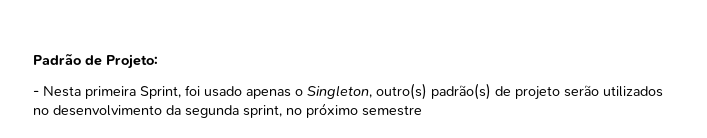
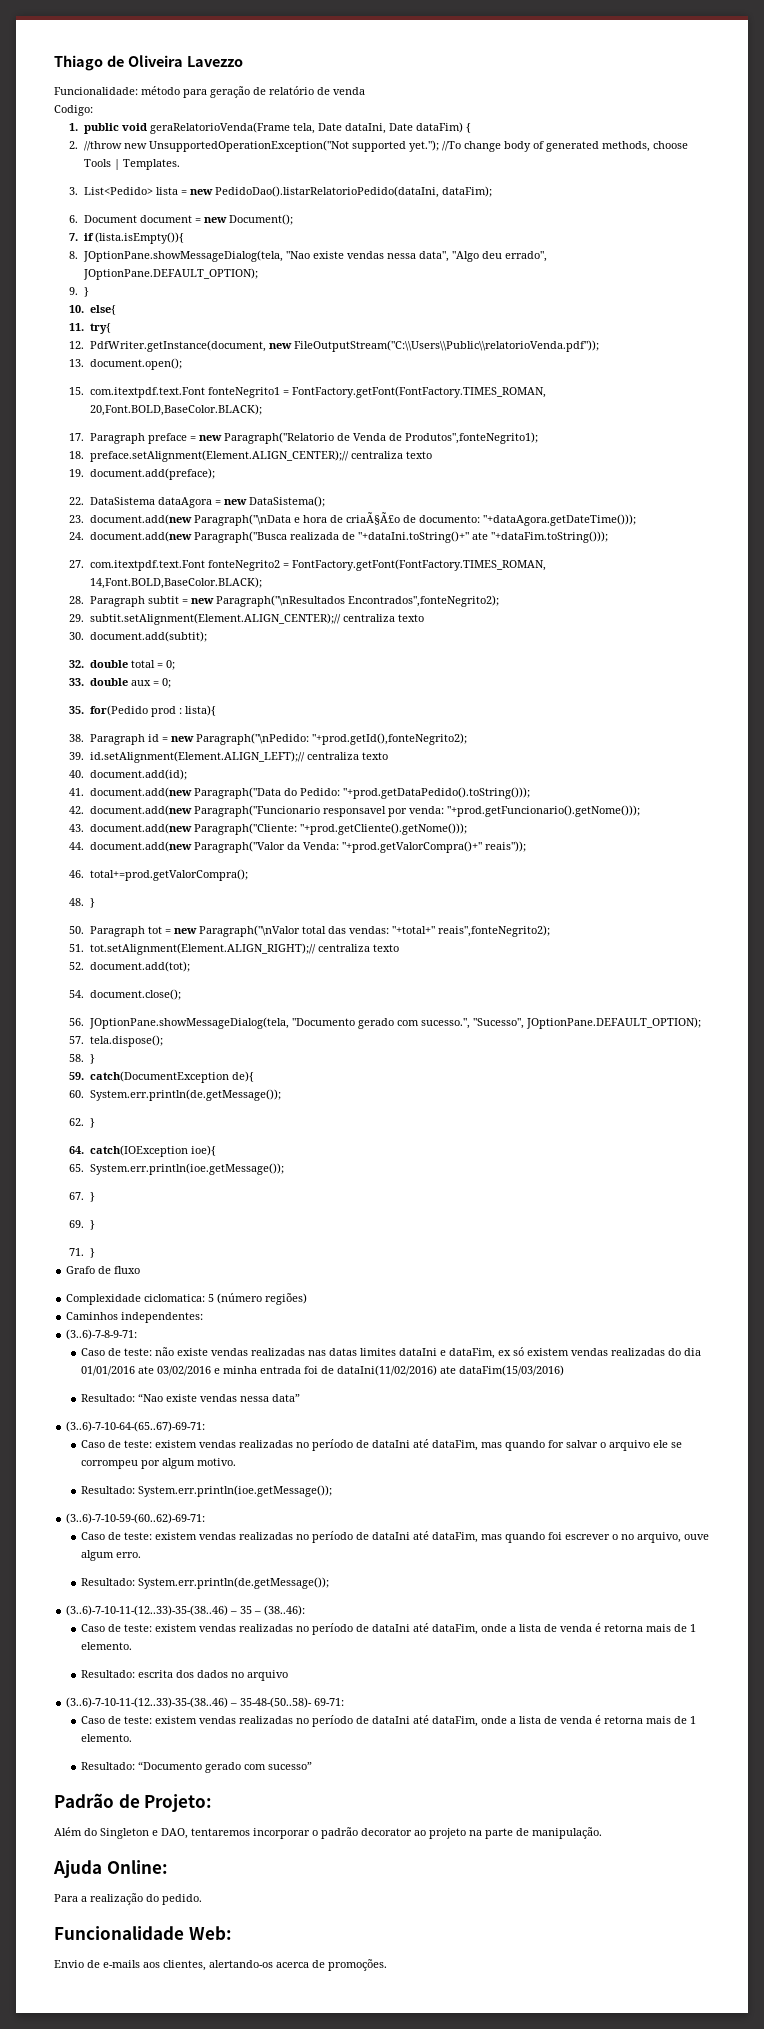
+ Thiago de Oliveira Lavezzo
+ Funcionalidade: método para geração de relatório de venda
+ Codigo:
+ 1. public void geraRelatorioVenda(Frame tela, Date dataIni, Date dataFim) {
+ 2. //throw new UnsupportedOperationException("Not supported yet."); //To change body of generated methods, choose Tools | Templates.
+ 3. List<Pedido> lista = new PedidoDao().listarRelatorioPedido(dataIni, dataFim);
+ 6. Document document = new Document();
+ 7. if (lista.isEmpty()){
+ 8. JOptionPane.showMessageDialog(tela, "Nao existe vendas nessa data", "Algo deu errado", JOptionPane.DEFAULT_OPTION);
+ 9. }
+ 10. else{
+ 11. try{
+ 12. PdfWriter.getInstance(document, new FileOutputStream("C:\\Users\\Public\\relatorioVenda.pdf"));
+ 13. document.open();
+ 15. com.itextpdf.text.Font fonteNegrito1 = FontFactory.getFont(FontFactory.TIMES_ROMAN, 20,Font.BOLD,BaseColor.BLACK);
+ 17. Paragraph preface = new Paragraph("Relatorio de Venda de Produtos",fonteNegrito1);
+ 18. preface.setAlignment(Element.ALIGN_CENTER);// centraliza texto
+ 19. document.add(preface);
+ 22. DataSistema dataAgora = new DataSistema();
+ 23. document.add(new Paragraph("\nData e hora de criaÃ§Ã£o de documento: "+dataAgora.getDateTime()));
+ 24. document.add(new Paragraph("Busca realizada de "+dataIni.toString()+" ate "+dataFim.toString()));
+ 27. com.itextpdf.text.Font fonteNegrito2 = FontFactory.getFont(FontFactory.TIMES_ROMAN, 14,Font.BOLD,BaseColor.BLACK);
+ 28. Paragraph subtit = new Paragraph("\nResultados Encontrados",fonteNegrito2);
+ 29. subtit.setAlignment(Element.ALIGN_CENTER);// centraliza texto
+ 30. document.add(subtit);
+ 32. double total = 0;
+ 33. double aux = 0;
+ 35. for(Pedido prod : lista){
+ 38. Paragraph id = new Paragraph("\nPedido: "+prod.getId(),fonteNegrito2);
+ 39. id.setAlignment(Element.ALIGN_LEFT);// centraliza texto
+ 40. document.add(id);
+ 41. document.add(new Paragraph("Data do Pedido: "+prod.getDataPedido().toString()));
+ 42. document.add(new Paragraph("Funcionario responsavel por venda: "+prod.getFuncionario().getNome()));
+ 43. document.add(new Paragraph("Cliente: "+prod.getCliente().getNome()));
+ 44. document.add(new Paragraph("Valor da Venda: "+prod.getValorCompra()+" reais"));
+ 46. total+=prod.getValorCompra();
+ 48. }
+ 50. Paragraph tot = new Paragraph("\nValor total das vendas: "+total+" reais",fonteNegrito2);
+ 51. tot.setAlignment(Element.ALIGN_RIGHT);// centraliza texto
+ 52. document.add(tot);
+ 54. document.close();
+ 56. JOptionPane.showMessageDialog(tela, "Documento gerado com sucesso.", "Sucesso", JOptionPane.DEFAULT_OPTION);
+ 57. tela.dispose();
+ 58. }
+ 59. catch(DocumentException de){
+ 60. System.err.println(de.getMessage());
+ 62. }
+ 64. catch(IOException ioe){
+ 65. System.err.println(ioe.getMessage());
+ 67. }
+ 69. }
+ 71. }
+ Grafo de fluxo
+ Complexidade ciclomatica: 5 (número regiões)
+ Caminhos independentes:
+ (3..6)-7-8-9-71:
+ Caso de teste: não existe vendas realizadas nas datas limites dataIni e dataFim, ex só existem vendas realizadas do dia 01/01/2016 ate 03/02/2016 e minha entrada foi de dataIni(11/02/2016) ate dataFim(15/03/2016)
+ Resultado: “Nao existe vendas nessa data”
+ (3..6)-7-10-64-(65..67)-69-71:
+ Caso de teste: existem vendas realizadas no período de dataIni até dataFim, mas quando for salvar o arquivo ele se corrompeu por algum motivo.
+ Resultado: System.err.println(ioe.getMessage());
+ (3..6)-7-10-59-(60..62)-69-71:
+ Caso de teste: existem vendas realizadas no período de dataIni até dataFim, mas quando foi escrever o no arquivo, ouve algum erro.
+ Resultado: System.err.println(de.getMessage());
+ (3..6)-7-10-11-(12..33)-35-(38..46) – 35 – (38..46):
+ Caso de teste: existem vendas realizadas no período de dataIni até dataFim, onde a lista de venda é retorna mais de 1 elemento.
+ Resultado: escrita dos dados no arquivo
+ (3..6)-7-10-11-(12..33)-35-(38..46) – 35-48-(50..58)- 69-71:
+ Caso de teste: existem vendas realizadas no período de dataIni até dataFim, onde a lista de venda é retorna mais de 1 elemento.
+ Resultado: “Documento gerado com sucesso”
  Padrão de Projeto:
- - Nesta primeira Sprint, foi usado apenas o Singleton, outro(s) padrão(s) de projeto serão utilizados no desenvolvimento da segunda sprint, no próximo semestre
+ Além do Singleton e DAO, tentaremos incorporar o padrão decorator ao projeto na parte de manipulação.
+ Ajuda Online:
+ Para a realização do pedido.
+ Funcionalidade Web:
+ Envio de e-mails aos clientes, alertando-os acerca de promoções.

